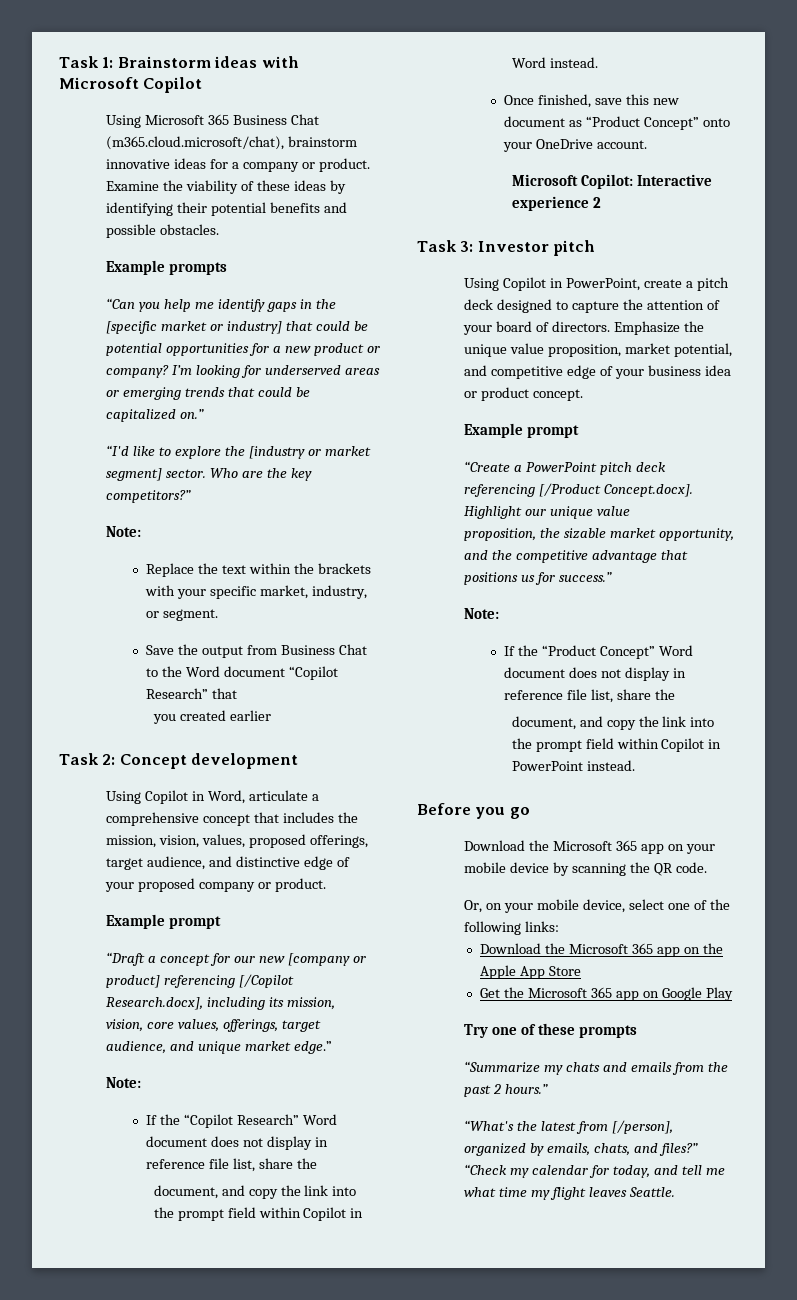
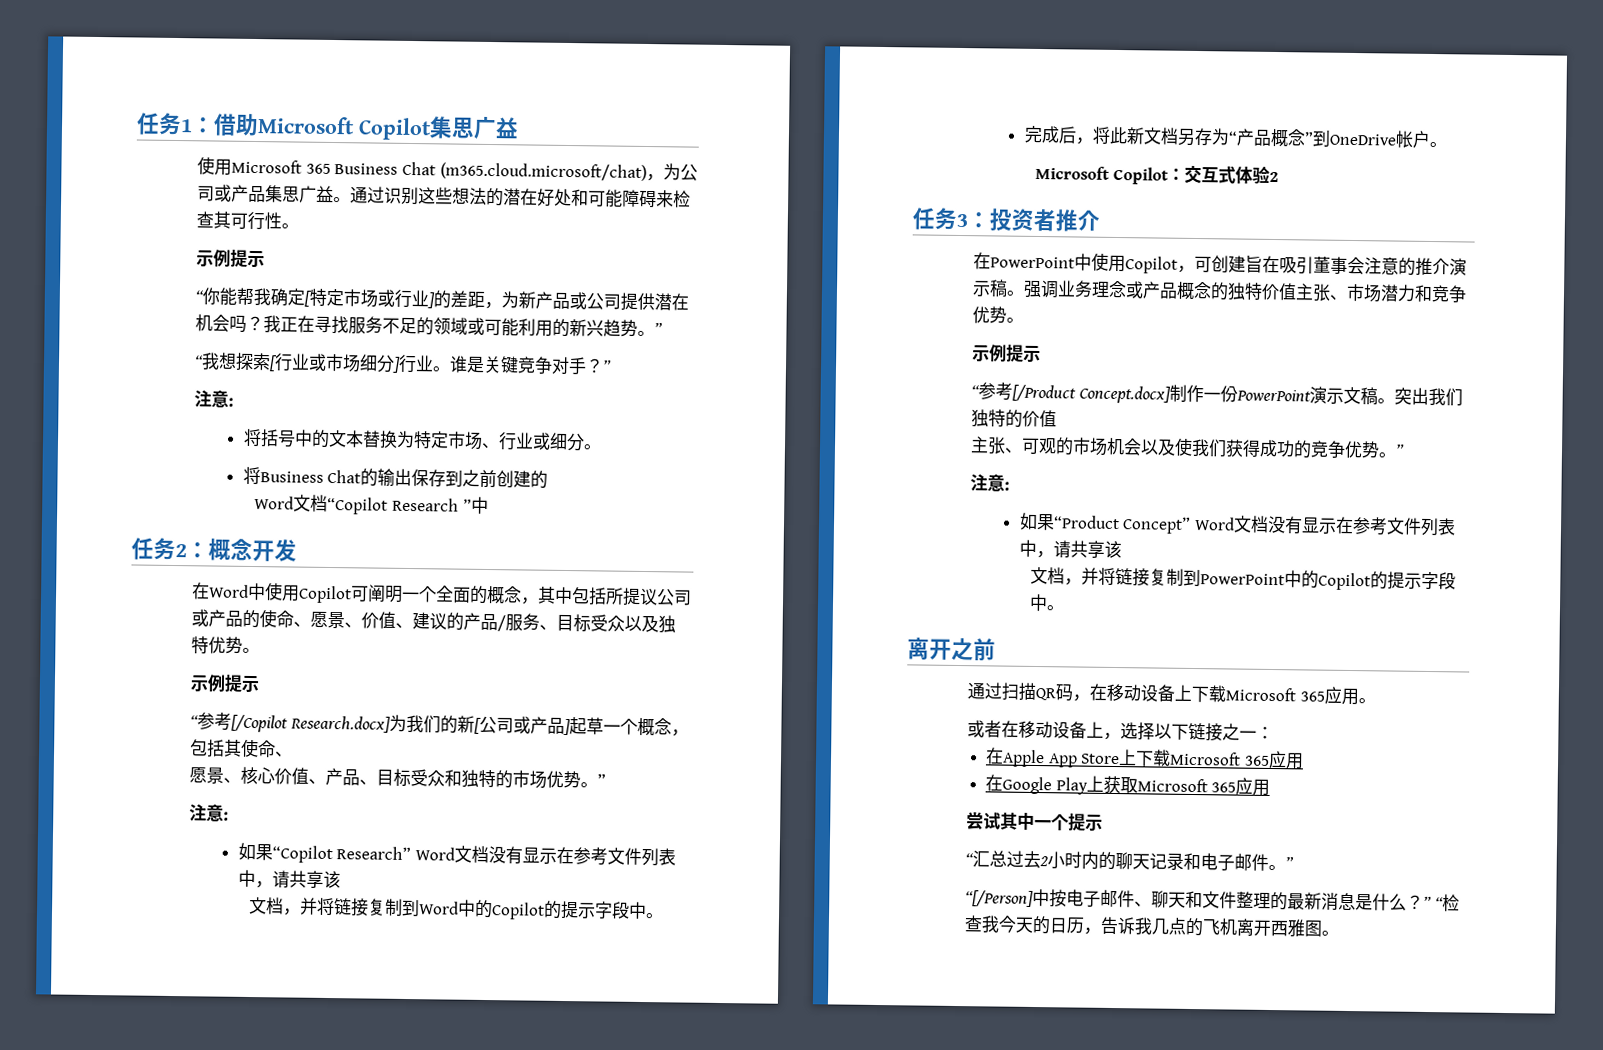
- Task 1: Brainstorm ideas with Microsoft Copilot
- Using Microsoft 365 Business Chat (m365.cloud.microsoft/chat), brainstorm innovative ideas for a company or product. Examine the viability of these ideas by identifying their potential benefits and possible obstacles.
- Example prompts
- “Can you help me identify gaps in the [specific market or industry] that could be potential opportunities for a new product or company? I’m looking for underserved areas or emerging trends that could be capitalized on.”
- “I'd like to explore the [industry or market segment] sector. Who are the key competitors?”
- Note:
- Replace the text within the brackets with your specific market, industry, or segment.
- Save the output from Business Chat to the Word document “Copilot Research” that
- you created earlier
- Task 2: Concept development
- Using Copilot in Word, articulate a comprehensive concept that includes the mission, vision, values, proposed offerings, target audience, and distinctive edge of your proposed company or product.
- Example prompt
- “Draft a concept for our new [company or product] referencing [/Copilot Research.docx], including its mission,
- vision, core values, offerings, target audience, and unique market edge.”
- Note:
- If the “Copilot Research” Word document does not display in reference file list, share the
- document, and copy the link into the prompt field within Copilot in Word instead.
- Once finished, save this new document as “Product Concept” onto your OneDrive account.
- Microsoft Copilot: Interactive experience 2
- Task 3: Investor pitch
- Using Copilot in PowerPoint, create a pitch deck designed to capture the attention of your board of directors. Emphasize the unique value proposition, market potential, and competitive edge of your business idea or product concept.
- Example prompt
- “Create a PowerPoint pitch deck referencing [/Product Concept.docx]. Highlight our unique value
- proposition, the sizable market opportunity, and the competitive advantage that positions us for success.”
- Note:
- If the “Product Concept” Word document does not display in reference file list, share the
- document, and copy the link into the prompt field within Copilot in PowerPoint instead.
- Before you go
- Download the Microsoft 365 app on your mobile device by scanning the QR code.
- Or, on your mobile device, select one of the following links:
- Download the Microsoft 365 app on the Apple App Store
- Get the Microsoft 365 app on Google Play
- Try one of these prompts
- “Summarize my chats and emails from the past 2 hours.”
- “What's the latest from [/person], organized by emails, chats, and files?” “Check my calendar for today, and tell me what time my flight leaves Seattle.
+ 任务1：借助Microsoft Copilot集思广益
+ 使用Microsoft 365 Business Chat (m365.cloud.microsoft/chat)，为公司或产品集思广益。通过识别这些想法的潜在好处和可能障碍来检查其可行性。
+ 示例提示
+ “你能帮我确定[特定市场或行业]的差距，为新产品或公司提供潜在机会吗？我正在寻找服务不足的领域或可能利用的新兴趋势。”
+ “我想探索[行业或市场细分]行业。谁是关键竞争对手？”
+ 注意:
+ 将括号中的文本替换为特定市场、行业或细分。
+ 将Business Chat的输出保存到之前创建的
+ Word文档“Copilot Research ”中
+ 任务2：概念开发
+ 在Word中使用Copilot可阐明一个全面的概念，其中包括所提议公司或产品的使命、愿景、价值、建议的产品/服务、目标受众以及独特优势。
+ 示例提示
+ “参考[/Copilot Research.docx]为我们的新[公司或产品]起草一个概念，包括其使命、
+ 愿景、核心价值、产品、目标受众和独特的市场优势。”
+ 注意:
+ 如果“Copilot Research” Word文档没有显示在参考文件列表中，请共享该
+ 文档，并将链接复制到Word中的Copilot的提示字段中。
+ 完成后，将此新文档另存为“产品概念”到OneDrive帐户。
+ Microsoft Copilot：交互式体验2
+ 任务3：投资者推介
+ 在PowerPoint中使用Copilot，可创建旨在吸引董事会注意的推介演示稿。强调业务理念或产品概念的独特价值主张、市场潜力和竞争优势。
+ 示例提示
+ “参考[/Product Concept.docx]制作一份PowerPoint演示文稿。突出我们独特的价值
+ 主张、可观的市场机会以及使我们获得成功的竞争优势。”
+ 注意:
+ 如果“Product Concept” Word文档没有显示在参考文件列表中，请共享该
+ 文档，并将链接复制到PowerPoint中的Copilot的提示字段中。
+ 离开之前
+ 通过扫描QR码，在移动设备上下载Microsoft 365应用。
+ 或者在移动设备上，选择以下链接之一：
+ 在Apple App Store上下载Microsoft 365应用
+ 在Google Play上获取Microsoft 365应用
+ 尝试其中一个提示
+ “汇总过去2小时内的聊天记录和电子邮件。”
+ “[/Person]中按电子邮件、聊天和文件整理的最新消息是什么？” “检查我今天的日历，告诉我几点的飞机离开西雅图。

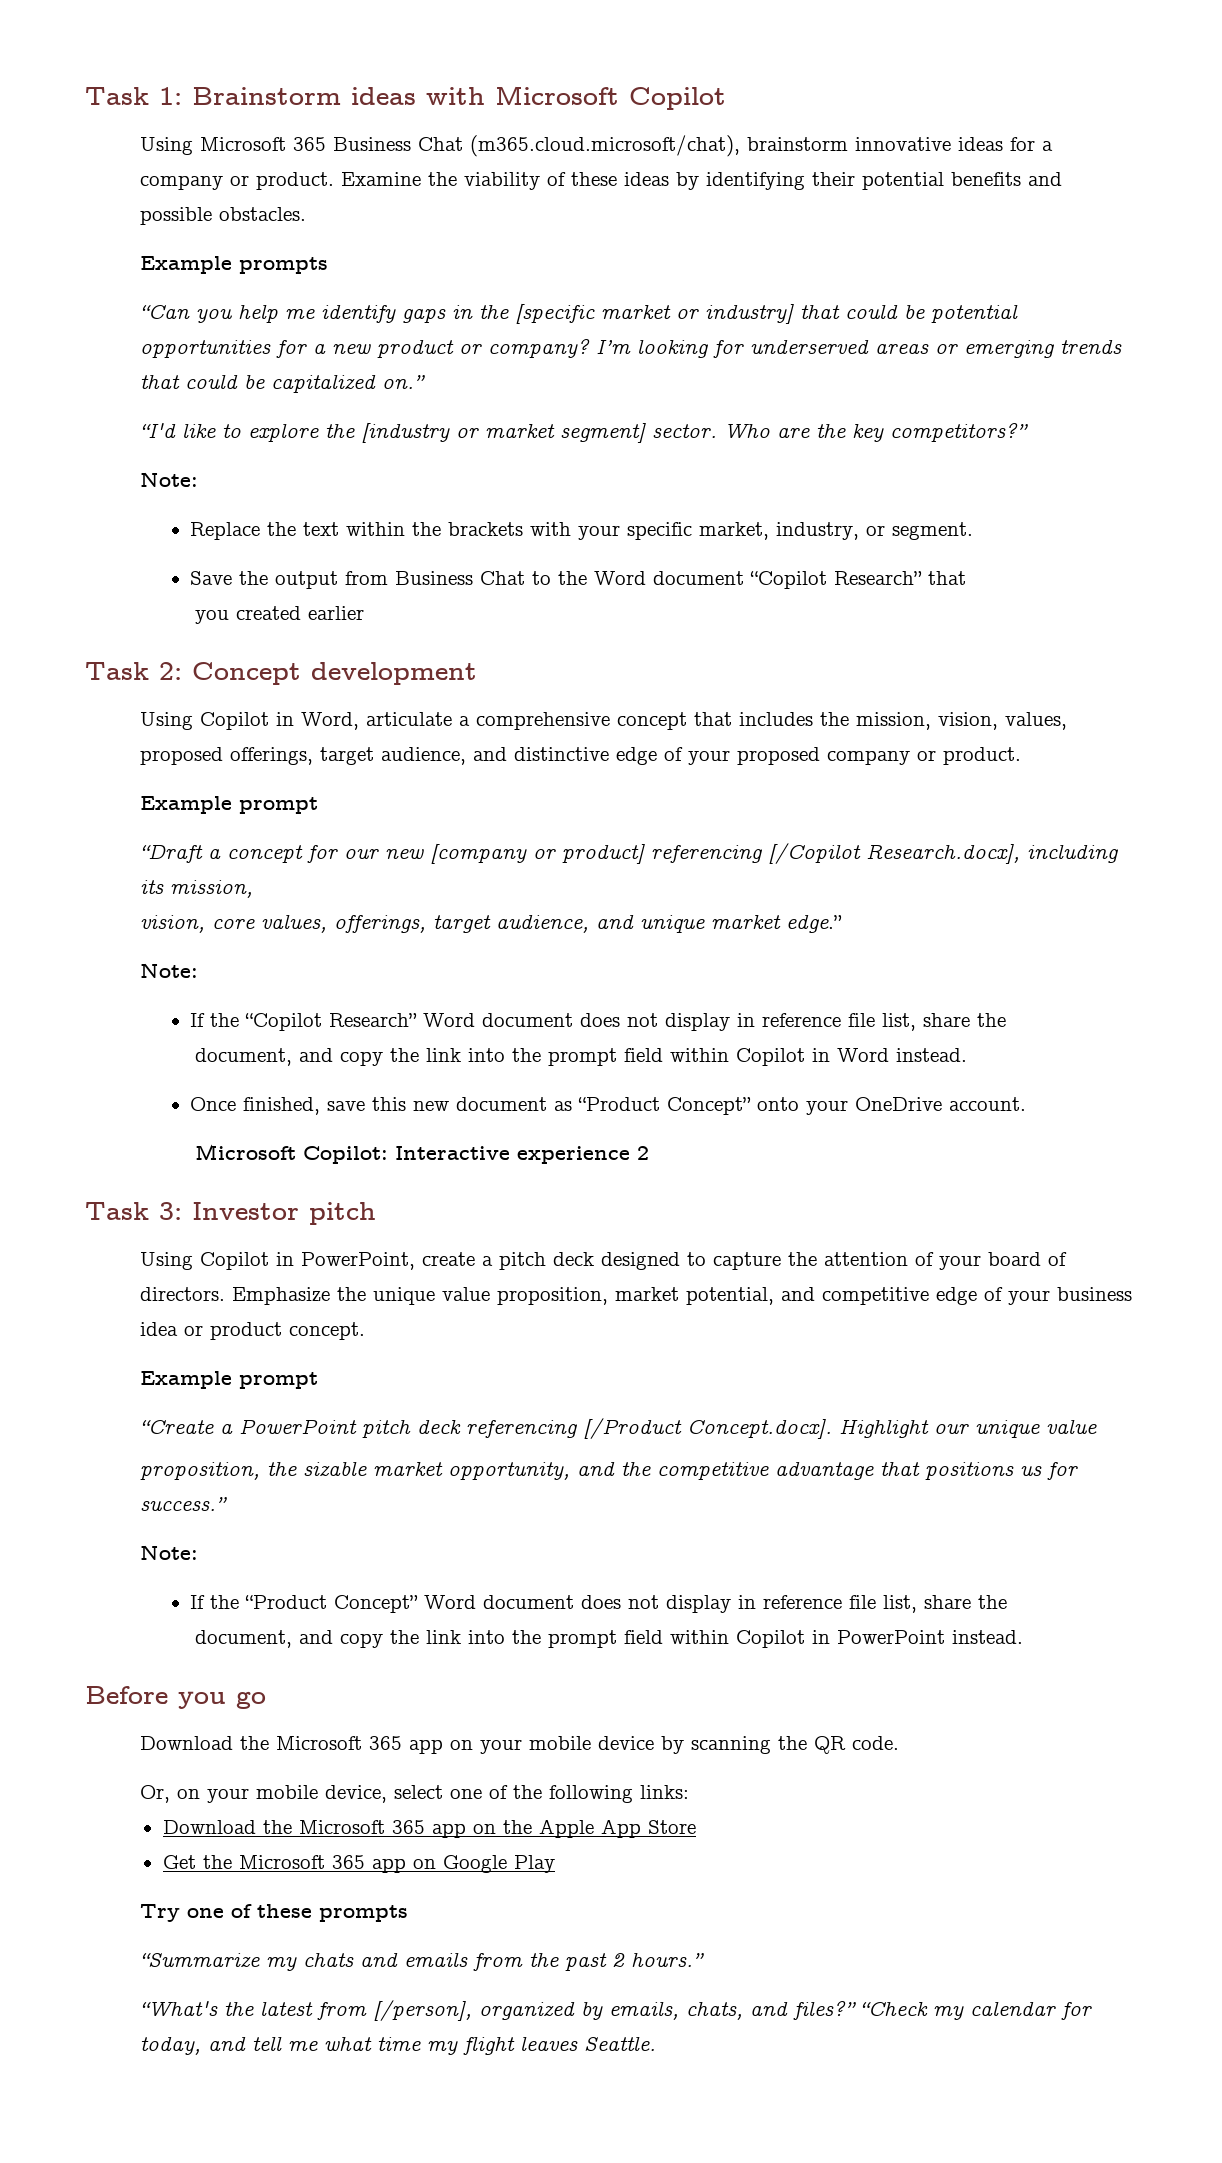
- 任务1：借助Microsoft Copilot集思广益
- 使用Microsoft 365 Business Chat (m365.cloud.microsoft/chat)，为公司或产品集思广益。通过识别这些想法的潜在好处和可能障碍来检查其可行性。
- 示例提示
- “你能帮我确定[特定市场或行业]的差距，为新产品或公司提供潜在机会吗？我正在寻找服务不足的领域或可能利用的新兴趋势。”
- “我想探索[行业或市场细分]行业。谁是关键竞争对手？”
- 注意:
- 将括号中的文本替换为特定市场、行业或细分。
- 将Business Chat的输出保存到之前创建的
- Word文档“Copilot Research ”中
- 任务2：概念开发
- 在Word中使用Copilot可阐明一个全面的概念，其中包括所提议公司或产品的使命、愿景、价值、建议的产品/服务、目标受众以及独特优势。
- 示例提示
- “参考[/Copilot Research.docx]为我们的新[公司或产品]起草一个概念，包括其使命、
- 愿景、核心价值、产品、目标受众和独特的市场优势。”
- 注意:
- 如果“Copilot Research” Word文档没有显示在参考文件列表中，请共享该
- 文档，并将链接复制到Word中的Copilot的提示字段中。
- 完成后，将此新文档另存为“产品概念”到OneDrive帐户。
- Microsoft Copilot：交互式体验2
- 任务3：投资者推介
- 在PowerPoint中使用Copilot，可创建旨在吸引董事会注意的推介演示稿。强调业务理念或产品概念的独特价值主张、市场潜力和竞争优势。
- 示例提示
- “参考[/Product Concept.docx]制作一份PowerPoint演示文稿。突出我们独特的价值
- 主张、可观的市场机会以及使我们获得成功的竞争优势。”
- 注意:
- 如果“Product Concept” Word文档没有显示在参考文件列表中，请共享该
- 文档，并将链接复制到PowerPoint中的Copilot的提示字段中。
- 离开之前
- 通过扫描QR码，在移动设备上下载Microsoft 365应用。
- 或者在移动设备上，选择以下链接之一：
- 在Apple App Store上下载Microsoft 365应用
- 在Google Play上获取Microsoft 365应用
- 尝试其中一个提示
- “汇总过去2小时内的聊天记录和电子邮件。”
- “[/Person]中按电子邮件、聊天和文件整理的最新消息是什么？” “检查我今天的日历，告诉我几点的飞机离开西雅图。
+ Task 1: Brainstorm ideas with Microsoft Copilot
+ Using Microsoft 365 Business Chat (m365.cloud.microsoft/chat), brainstorm innovative ideas for a company or product. Examine the viability of these ideas by identifying their potential benefits and possible obstacles.
+ Example prompts
+ “Can you help me identify gaps in the [specific market or industry] that could be potential opportunities for a new product or company? I’m looking for underserved areas or emerging trends that could be capitalized on.”
+ “I'd like to explore the [industry or market segment] sector. Who are the key competitors?”
+ Note:
+ Replace the text within the brackets with your specific market, industry, or segment.
+ Save the output from Business Chat to the Word document “Copilot Research” that
+ you created earlier
+ Task 2: Concept development
+ Using Copilot in Word, articulate a comprehensive concept that includes the mission, vision, values, proposed offerings, target audience, and distinctive edge of your proposed company or product.
+ Example prompt
+ “Draft a concept for our new [company or product] referencing [/Copilot Research.docx], including its mission,
+ vision, core values, offerings, target audience, and unique market edge.”
+ Note:
+ If the “Copilot Research” Word document does not display in reference file list, share the
+ document, and copy the link into the prompt field within Copilot in Word instead.
+ Once finished, save this new document as “Product Concept” onto your OneDrive account.
+ Microsoft Copilot: Interactive experience 2
+ Task 3: Investor pitch
+ Using Copilot in PowerPoint, create a pitch deck designed to capture the attention of your board of directors. Emphasize the unique value proposition, market potential, and competitive edge of your business idea or product concept.
+ Example prompt
+ “Create a PowerPoint pitch deck referencing [/Product Concept.docx]. Highlight our unique value
+ proposition, the sizable market opportunity, and the competitive advantage that positions us for success.”
+ Note:
+ If the “Product Concept” Word document does not display in reference file list, share the
+ document, and copy the link into the prompt field within Copilot in PowerPoint instead.
+ Before you go
+ Download the Microsoft 365 app on your mobile device by scanning the QR code.
+ Or, on your mobile device, select one of the following links:
+ Download the Microsoft 365 app on the Apple App Store
+ Get the Microsoft 365 app on Google Play
+ Try one of these prompts
+ “Summarize my chats and emails from the past 2 hours.”
+ “What's the latest from [/person], organized by emails, chats, and files?” “Check my calendar for today, and tell me what time my flight leaves Seattle.

